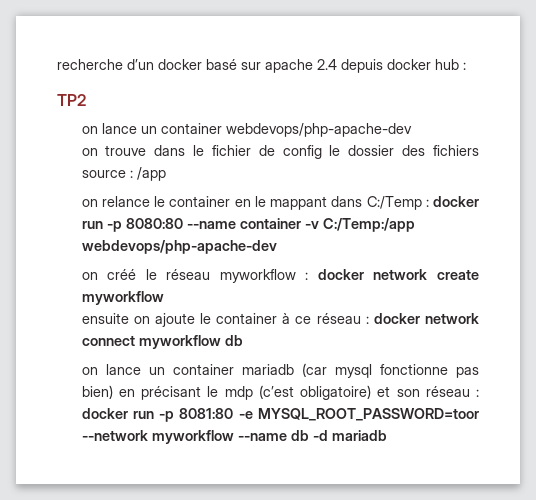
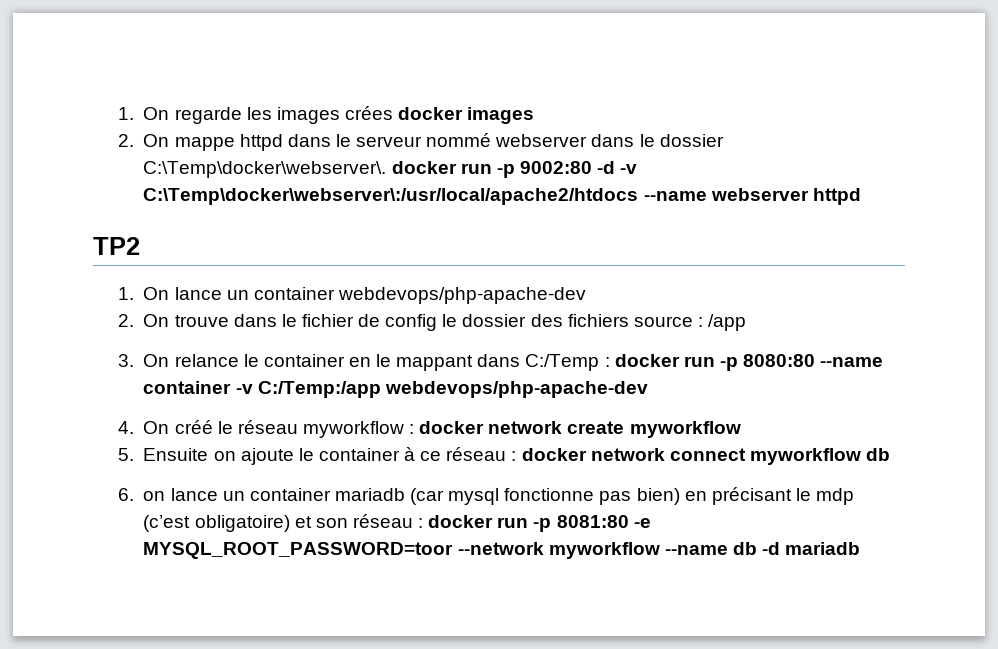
- recherche d’un docker basé sur apache 2.4 depuis docker hub :
+ 1. On regarde les images crées docker images
+ 2. On mappe httpd dans le serveur nommé webserver dans le dossier C:\Temp\docker\webserver\. docker run -p 9002:80 -d -v C:\Temp\docker\webserver\:/usr/local/apache2/htdocs --name webserver httpd
- on lance un container webdevops/php-apache-dev
+ 1. On lance un container webdevops/php-apache-dev
- on trouve dans le fichier de config le dossier des fichiers source : /app
+ 2. On trouve dans le fichier de config le dossier des fichiers source : /app
- on relance le container en le mappant dans C:/Temp : docker run -p 8080:80 --name container -v C:/Temp:/app webdevops/php-apache-dev
+ 3. On relance le container en le mappant dans C:/Temp : docker run -p 8080:80 --name container -v C:/Temp:/app webdevops/php-apache-dev
- on créé le réseau myworkflow : docker network create myworkflow
+ 4. On créé le réseau myworkflow : docker network create myworkflow
- ensuite on ajoute le container à ce réseau : docker network connect myworkflow db
+ 5. Ensuite on ajoute le container à ce réseau : docker network connect myworkflow db
- on lance un container mariadb (car mysql fonctionne pas bien) en précisant le mdp (c’est obligatoire) et son réseau : docker run -p 8081:80 -e MYSQL_ROOT_PASSWORD=toor --network myworkflow --name db -d mariadb
+ 6. on lance un container mariadb (car mysql fonctionne pas bien) en précisant le mdp (c’est obligatoire) et son réseau : docker run -p 8081:80 -e MYSQL_ROOT_PASSWORD=toor --network myworkflow --name db -d mariadb

